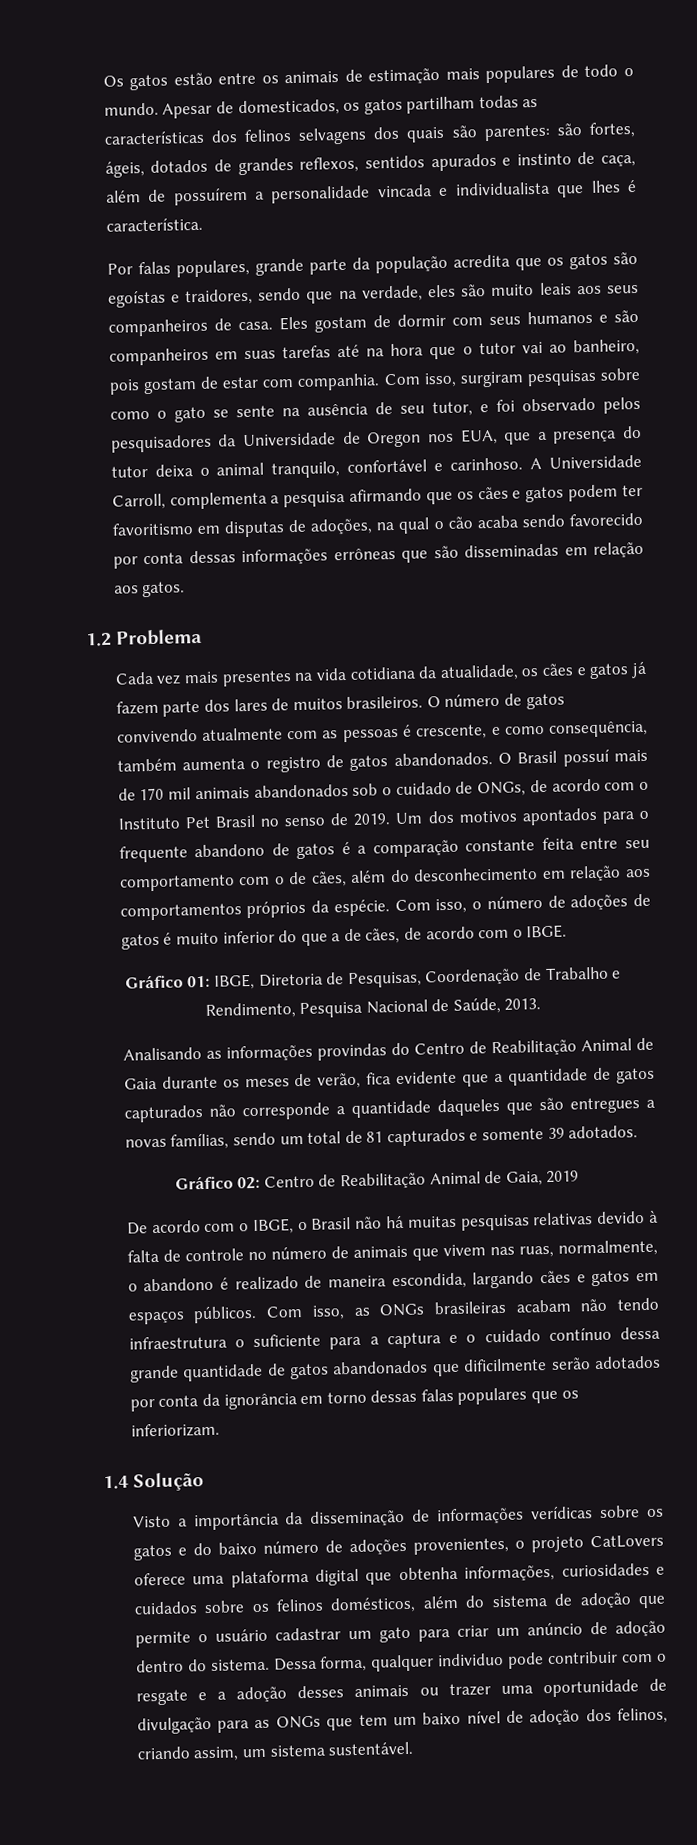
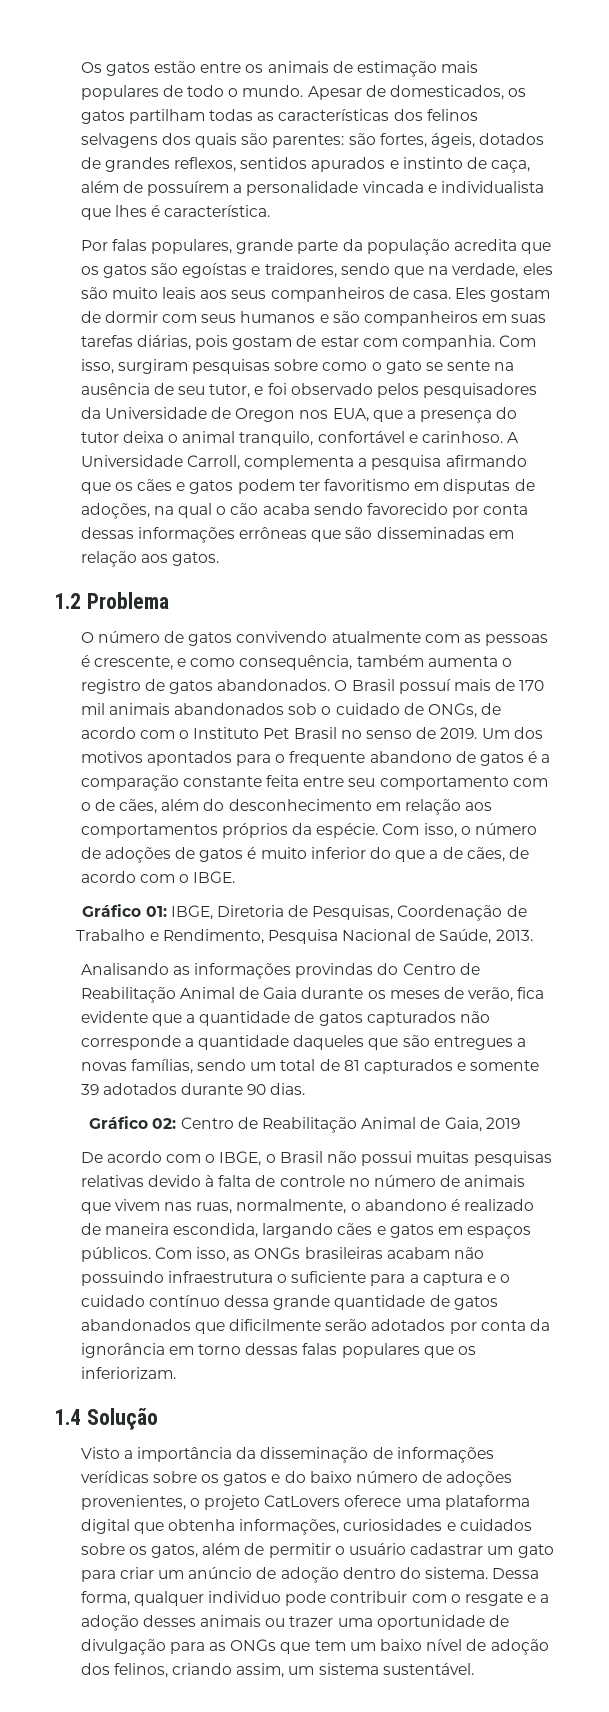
- Eles gostam de dormir com seus humanos e são companheiros em suas tarefas até na hora que o tutor vai ao banheiro, pois gostam de estar com companhia.
+ Eles gostam de dormir com seus humanos e são companheiros em suas tarefas diárias, pois gostam de estar com companhia.
- Cada vez mais presentes na vida cotidiana da atualidade, os cães e gatos já fazem parte dos lares de muitos brasileiros.
- Analisando as informações provindas do Centro de Reabilitação Animal de Gaia durante os meses de verão, fica evidente que a quantidade de gatos capturados não corresponde a quantidade daqueles que são entregues a novas famílias, sendo um total de 81 capturados e somente 39 adotados.
+ Analisando as informações provindas do Centro de Reabilitação Animal de Gaia durante os meses de verão, fica evidente que a quantidade de gatos capturados não corresponde a quantidade daqueles que são entregues a novas famílias, sendo um total de 81 capturados e somente 39 adotados durante 90 dias.
- De acordo com o IBGE, o Brasil não há muitas pesquisas relativas devido à falta de controle no número de animais que vivem nas ruas, normalmente, o abandono é realizado de maneira escondida, largando cães e gatos em espaços públicos.
+ De acordo com o IBGE, o Brasil não possui muitas pesquisas relativas devido à falta de controle no número de animais que vivem nas ruas, normalmente, o abandono é realizado de maneira escondida, largando cães e gatos em espaços públicos.
- Com isso, as ONGs brasileiras acabam não tendo infraestrutura o suficiente para a captura e o cuidado contínuo dessa grande quantidade de gatos abandonados que dificilmente serão adotados por conta da ignorância em torno dessas falas populares que os inferiorizam.
+ Com isso, as ONGs brasileiras acabam não possuindo infraestrutura o suficiente para a captura e o cuidado contínuo dessa grande quantidade de gatos abandonados que dificilmente serão adotados por conta da ignorância em torno dessas falas populares que os inferiorizam.
- Visto a importância da disseminação de informações verídicas sobre os gatos e do baixo número de adoções provenientes, o projeto CatLovers oferece uma plataforma digital que obtenha informações, curiosidades e cuidados sobre os felinos domésticos, além do sistema de adoção que permite o usuário cadastrar um gato para criar um anúncio de adoção dentro do sistema.
+ Visto a importância da disseminação de informações verídicas sobre os gatos e do baixo número de adoções provenientes, o projeto CatLovers oferece uma plataforma digital que obtenha informações, curiosidades e cuidados sobre os gatos, além de permitir o usuário cadastrar um gato para criar um anúncio de adoção dentro do sistema.

